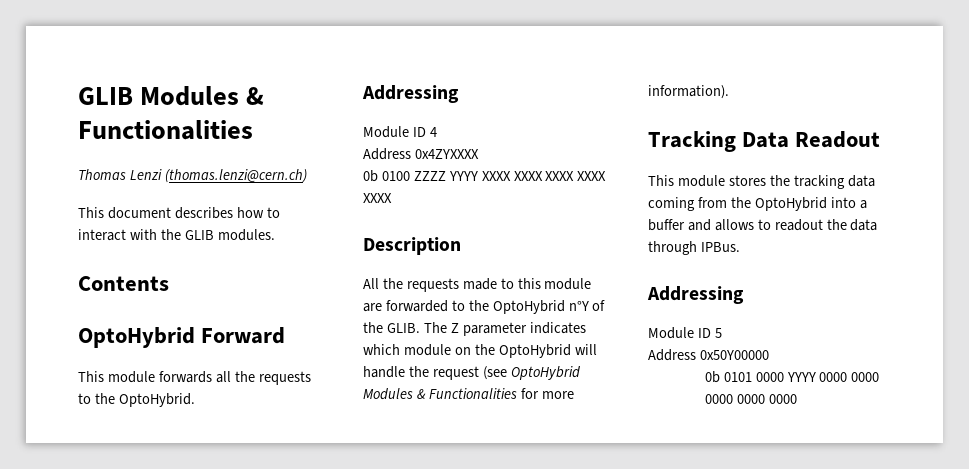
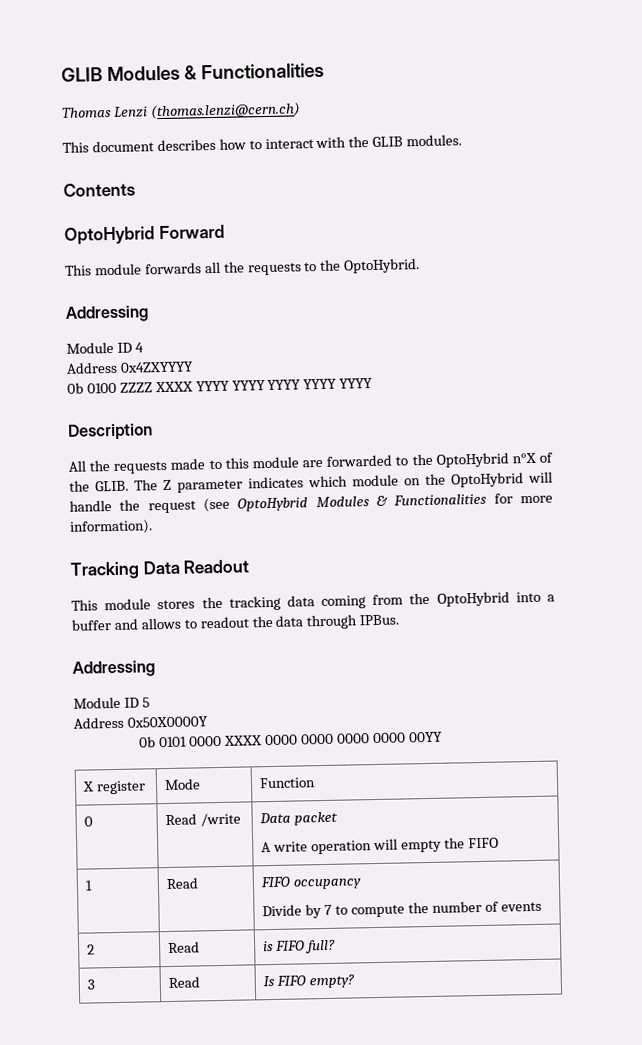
- Address 0x4ZYXXXX
+ Address 0x4ZXYYYY
- 0b 0100 ZZZZ YYYY XXXX XXXX XXXX XXXX XXXX
+ 0b 0100 ZZZZ XXXX YYYY YYYY YYYY YYYY YYYY
- All the requests made to this module are forwarded to the OptoHybrid n°Y of the GLIB.
+ All the requests made to this module are forwarded to the OptoHybrid n°X of the GLIB.
- Address 0x50Y00000
+ Address 0x50X0000Y
- 0b 0101 0000 YYYY 0000 0000 0000 0000 0000
+ 0b 0101 0000 XXXX 0000 0000 0000 0000 00YY
+ X register | Mode | Function
+ 0 | Read /write | Data packet
+ A write operation will empty the FIFO
+ 1 | Read | FIFO occupancy
+ Divide by 7 to compute the number of events
+ 2 | Read | is FIFO full?
+ 3 | Read | Is FIFO empty?

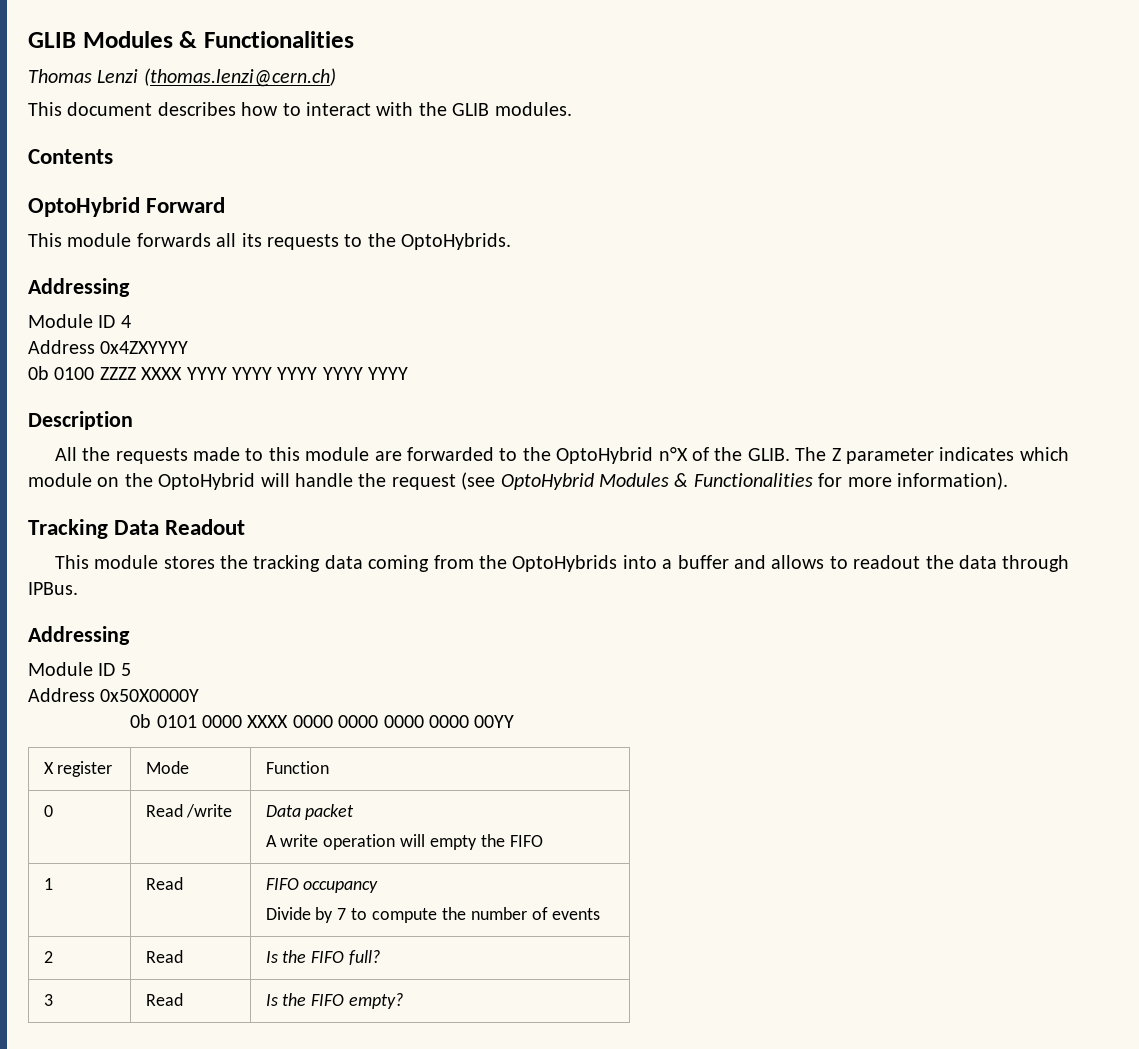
- This module forwards all the requests to the OptoHybrid.
+ This module forwards all its requests to the OptoHybrids.
- This module stores the tracking data coming from the OptoHybrid into a buffer and allows to readout the data through IPBus.
+ This module stores the tracking data coming from the OptoHybrids into a buffer and allows to readout the data through IPBus.
- 2 | Read | is FIFO full?
+ 2 | Read | Is the FIFO full?
- 3 | Read | Is FIFO empty?
+ 3 | Read | Is the FIFO empty?

